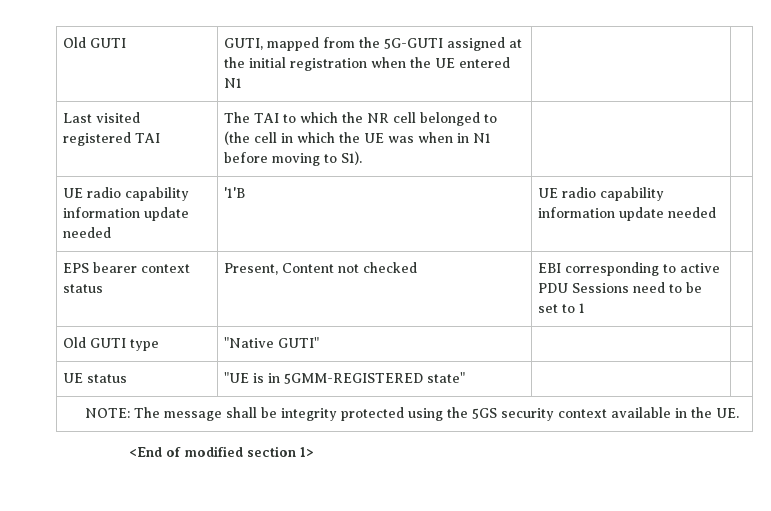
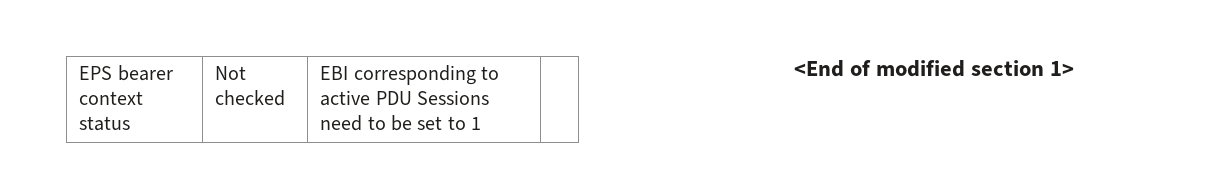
- Old GUTI | GUTI, mapped from the 5G-GUTI assigned at the initial registration when the UE entered N1 | |
- Last visited registered TAI | The TAI to which the NR cell belonged to (the cell in which the UE was when in N1 before moving to S1). | |
- UE radio capability information update needed | '1'B | UE radio capability information update needed |
- EPS bearer context status | Present, Content not checked | EBI corresponding to active PDU Sessions need to be set to 1 |
+ EPS bearer context status | Not checked | EBI corresponding to active PDU Sessions need to be set to 1 |
- Old GUTI type | "Native GUTI" | |
- UE status | "UE is in 5GMM-REGISTERED state" | |
- NOTE: The message shall be integrity protected using the 5GS security context available in the UE.

